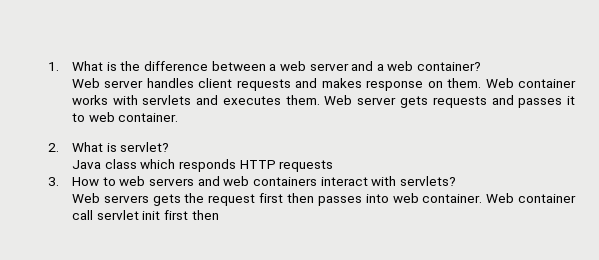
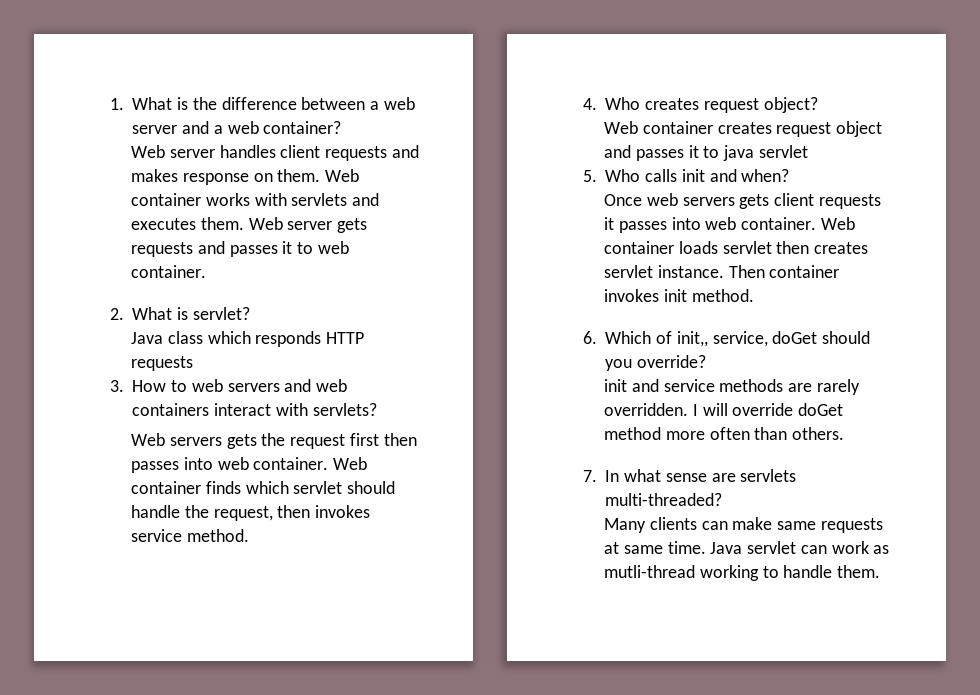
- Web container call servlet init first then
+ Web container finds which servlet should handle the request, then invokes service method.
+ 4. Who creates request object?
+ Web container creates request object and passes it to java servlet
+ 5. Who calls init and when?
+ Once web servers gets client requests it passes into web container. Web container loads servlet then creates servlet instance. Then container invokes init method.
+ 6. Which of init,, service, doGet should you override?
+ init and service methods are rarely overridden. I will override doGet method more often than others.
+ 7. In what sense are servlets multi-threaded?
+ Many clients can make same requests at same time. Java servlet can work as mutli-thread working to handle them.

